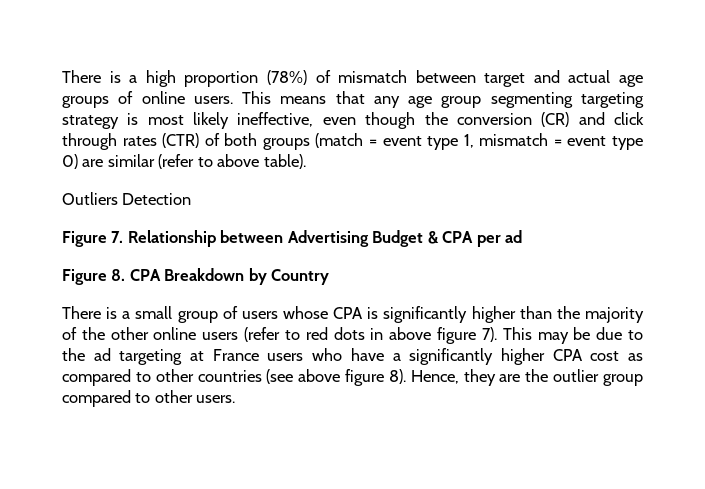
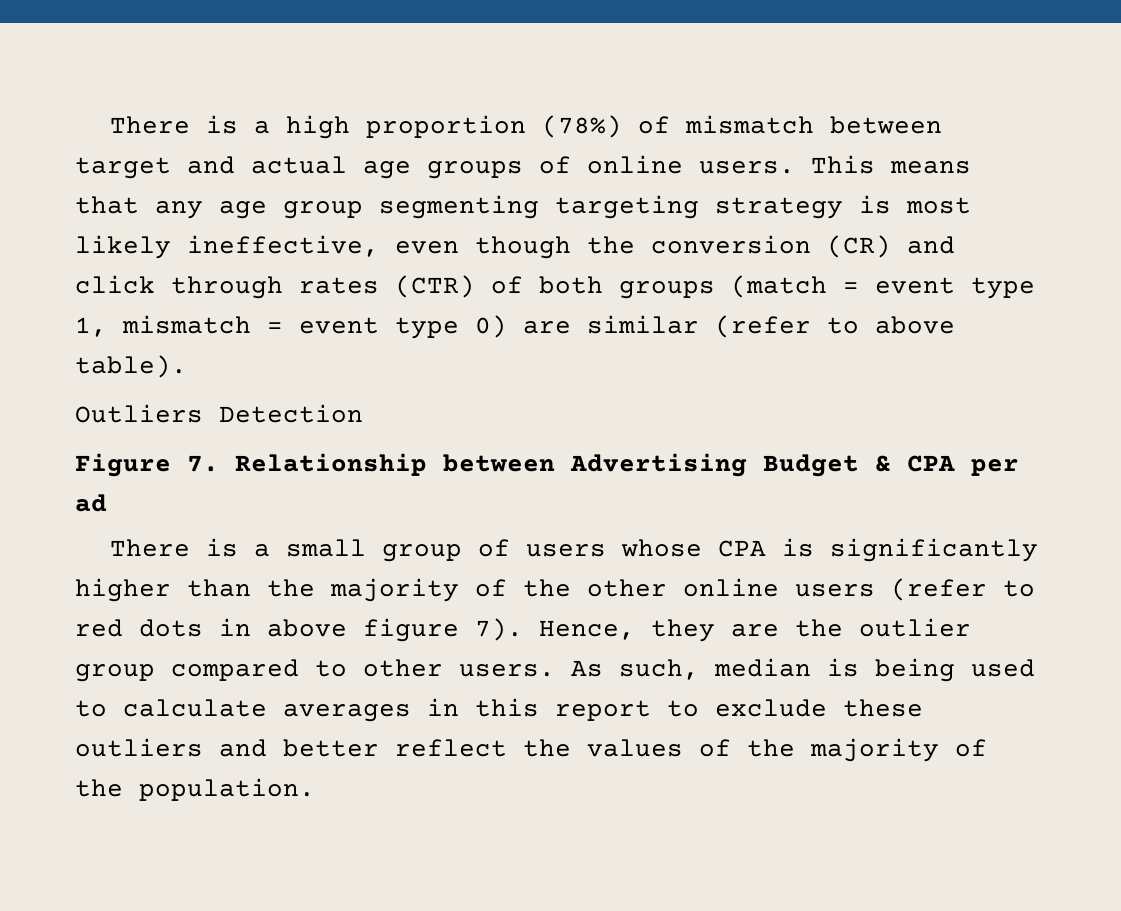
- Figure 8. CPA Breakdown by Country
- This may be due to the ad targeting at France users who have a significantly higher CPA cost as compared to other countries (see above figure 8).
+ As such, median is being used to calculate averages in this report to exclude these outliers and better reflect the values of the majority of the population.

